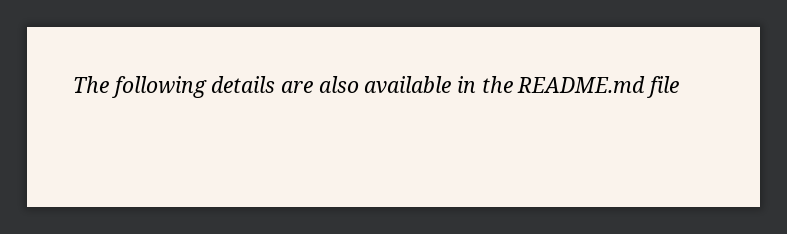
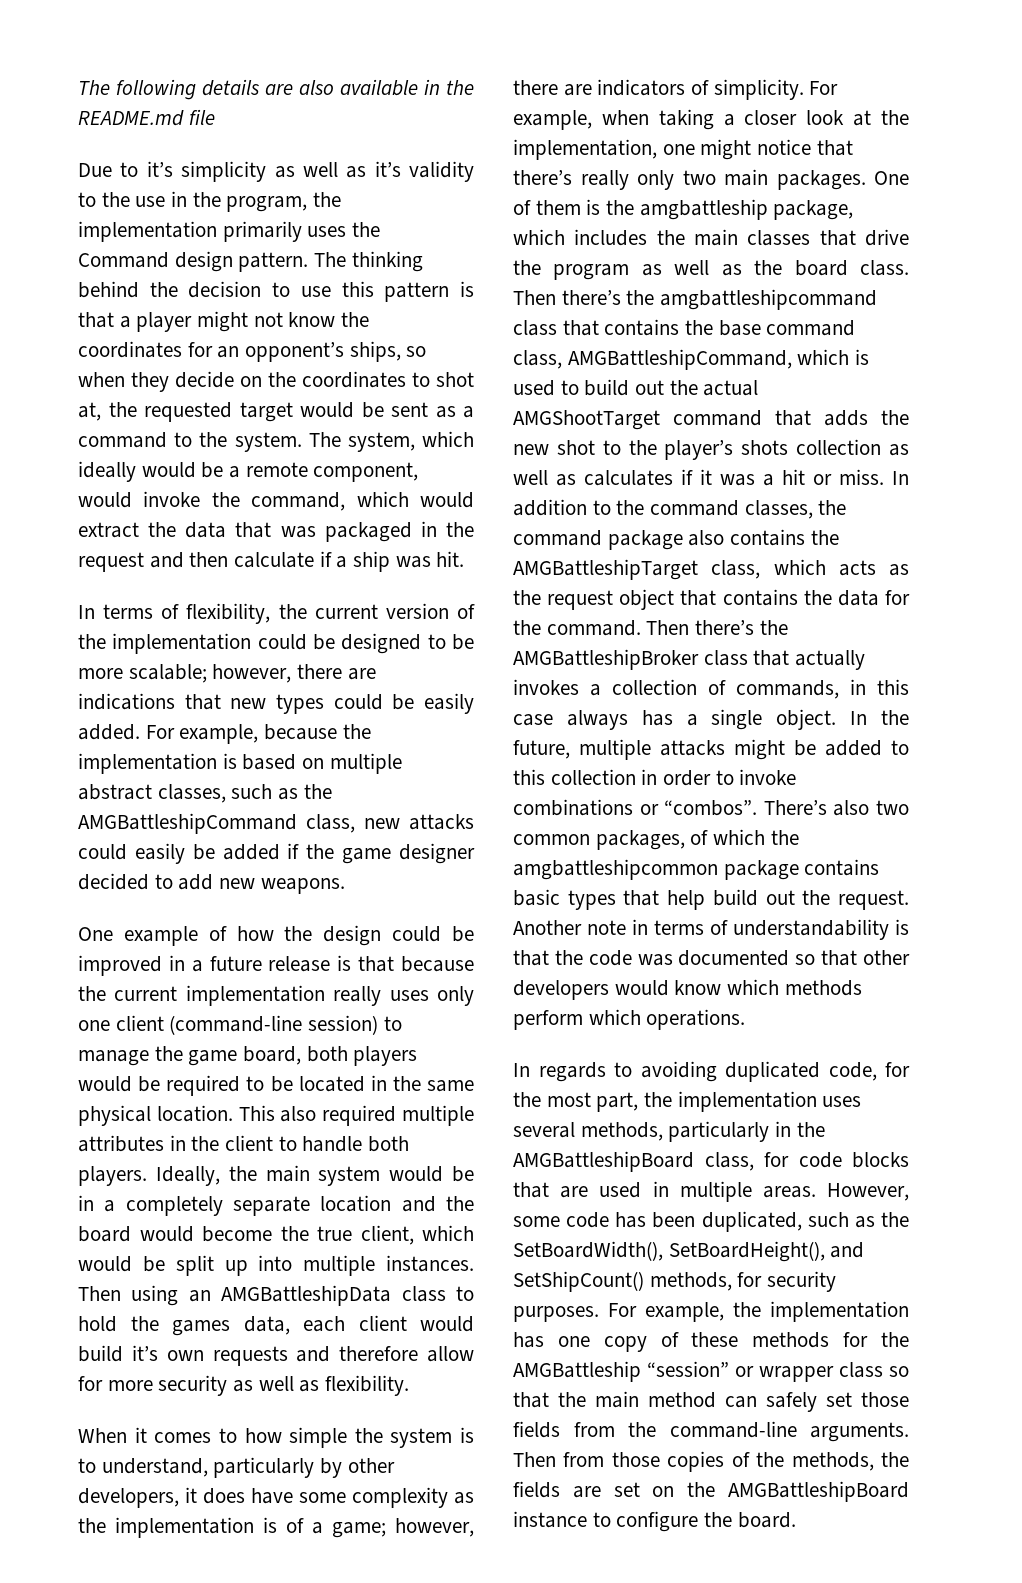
+ Due to it’s simplicity as well as it’s validity to the use in the program, the implementation primarily uses the Command design pattern. The thinking behind the decision to use this pattern is that a player might not know the coordinates for an opponent’s ships, so when they decide on the coordinates to shot at, the requested target would be sent as a command to the system. The system, which ideally would be a remote component, would invoke the command, which would extract the data that was packaged in the request and then calculate if a ship was hit.
+ In terms of flexibility, the current version of the implementation could be designed to be more scalable; however, there are indications that new types could be easily added. For example, because the implementation is based on multiple abstract classes, such as the AMGBattleshipCommand class, new attacks could easily be added if the game designer decided to add new weapons.
+ One example of how the design could be improved in a future release is that because the current implementation really uses only one client (command-line session) to manage the game board, both players would be required to be located in the same physical location. This also required multiple attributes in the client to handle both players. Ideally, the main system would be in a completely separate location and the board would become the true client, which would be split up into multiple instances. Then using an AMGBattleshipData class to hold the games data, each client would build it’s own requests and therefore allow for more security as well as flexibility.
+ When it comes to how simple the system is to understand, particularly by other developers, it does have some complexity as the implementation is of a game; however, there are indicators of simplicity. For example, when taking a closer look at the implementation, one might notice that there’s really only two main packages. One of them is the amgbattleship package, which includes the main classes that drive the program as well as the board class. Then there’s the amgbattleshipcommand class that contains the base command class, AMGBattleshipCommand, which is used to build out the actual AMGShootTarget command that adds the new shot to the player’s shots collection as well as calculates if it was a hit or miss. In addition to the command classes, the command package also contains the AMGBattleshipTarget class, which acts as the request object that contains the data for the command. Then there’s the AMGBattleshipBroker class that actually invokes a collection of commands, in this case always has a single object. In the future, multiple attacks might be added to this collection in order to invoke combinations or “combos”. There’s also two common packages, of which the amgbattleshipcommon package contains basic types that help build out the request. Another note in terms of understandability is that the code was documented so that other developers would know which methods perform which operations.
+ In regards to avoiding duplicated code, for the most part, the implementation uses several methods, particularly in the AMGBattleshipBoard class, for code blocks that are used in multiple areas. However, some code has been duplicated, such as the SetBoardWidth(), SetBoardHeight(), and SetShipCount() methods, for security purposes. For example, the implementation has one copy of these methods for the AMGBattleship “session” or wrapper class so that the main method can safely set those fields from the command-line arguments. Then from those copies of the methods, the fields are set on the AMGBattleshipBoard instance to configure the board.

